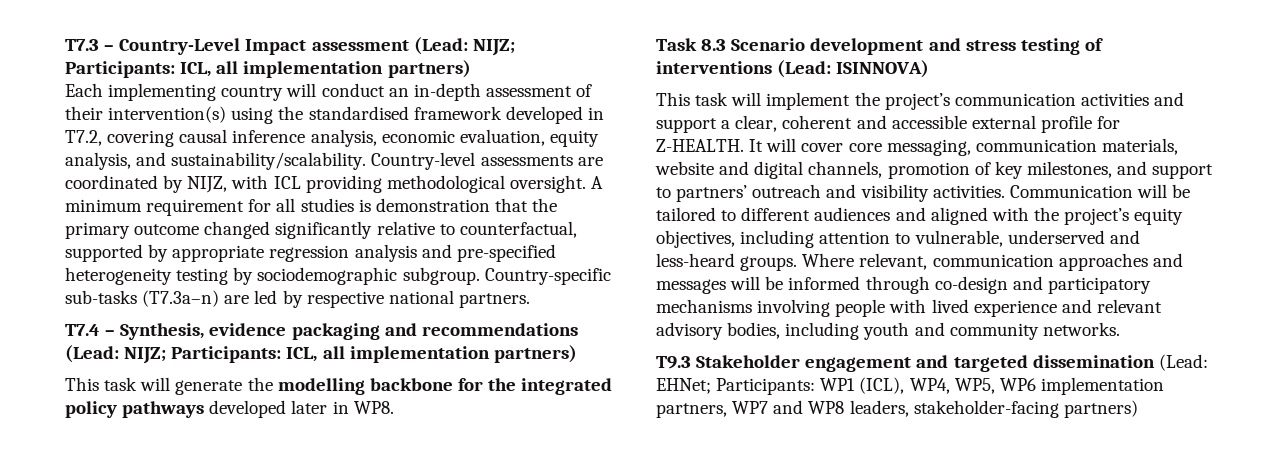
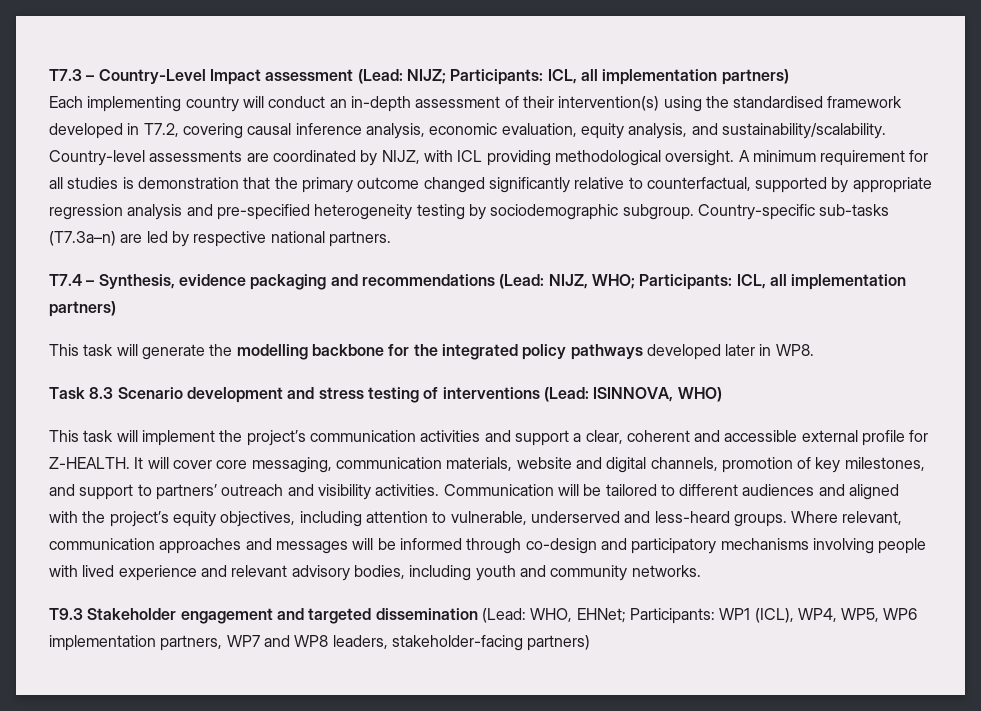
- T7.4 – Synthesis, evidence packaging and recommendations (Lead: NIJZ; Participants: ICL, all implementation partners)
+ T7.4 – Synthesis, evidence packaging and recommendations (Lead: NIJZ, WHO; Participants: ICL, all implementation partners)
- Task 8.3 Scenario development and stress testing of interventions (Lead: ISINNOVA)
+ Task 8.3 Scenario development and stress testing of interventions (Lead: ISINNOVA, WHO)
- T9.3 Stakeholder engagement and targeted dissemination (Lead: EHNet; Participants: WP1 (ICL), WP4, WP5, WP6 implementation partners, WP7 and WP8 leaders, stakeholder-facing partners)
+ T9.3 Stakeholder engagement and targeted dissemination (Lead: WHO, EHNet; Participants: WP1 (ICL), WP4, WP5, WP6 implementation partners, WP7 and WP8 leaders, stakeholder-facing partners)

